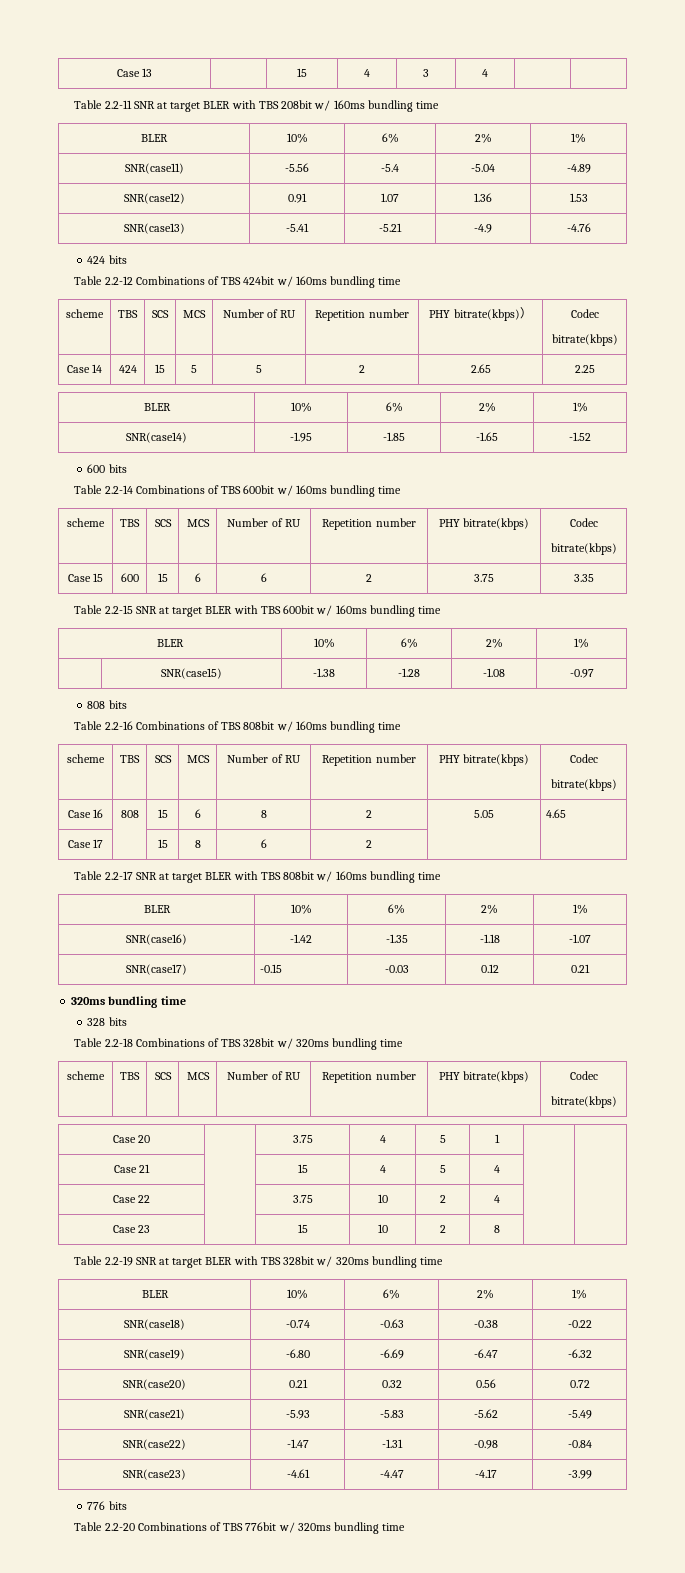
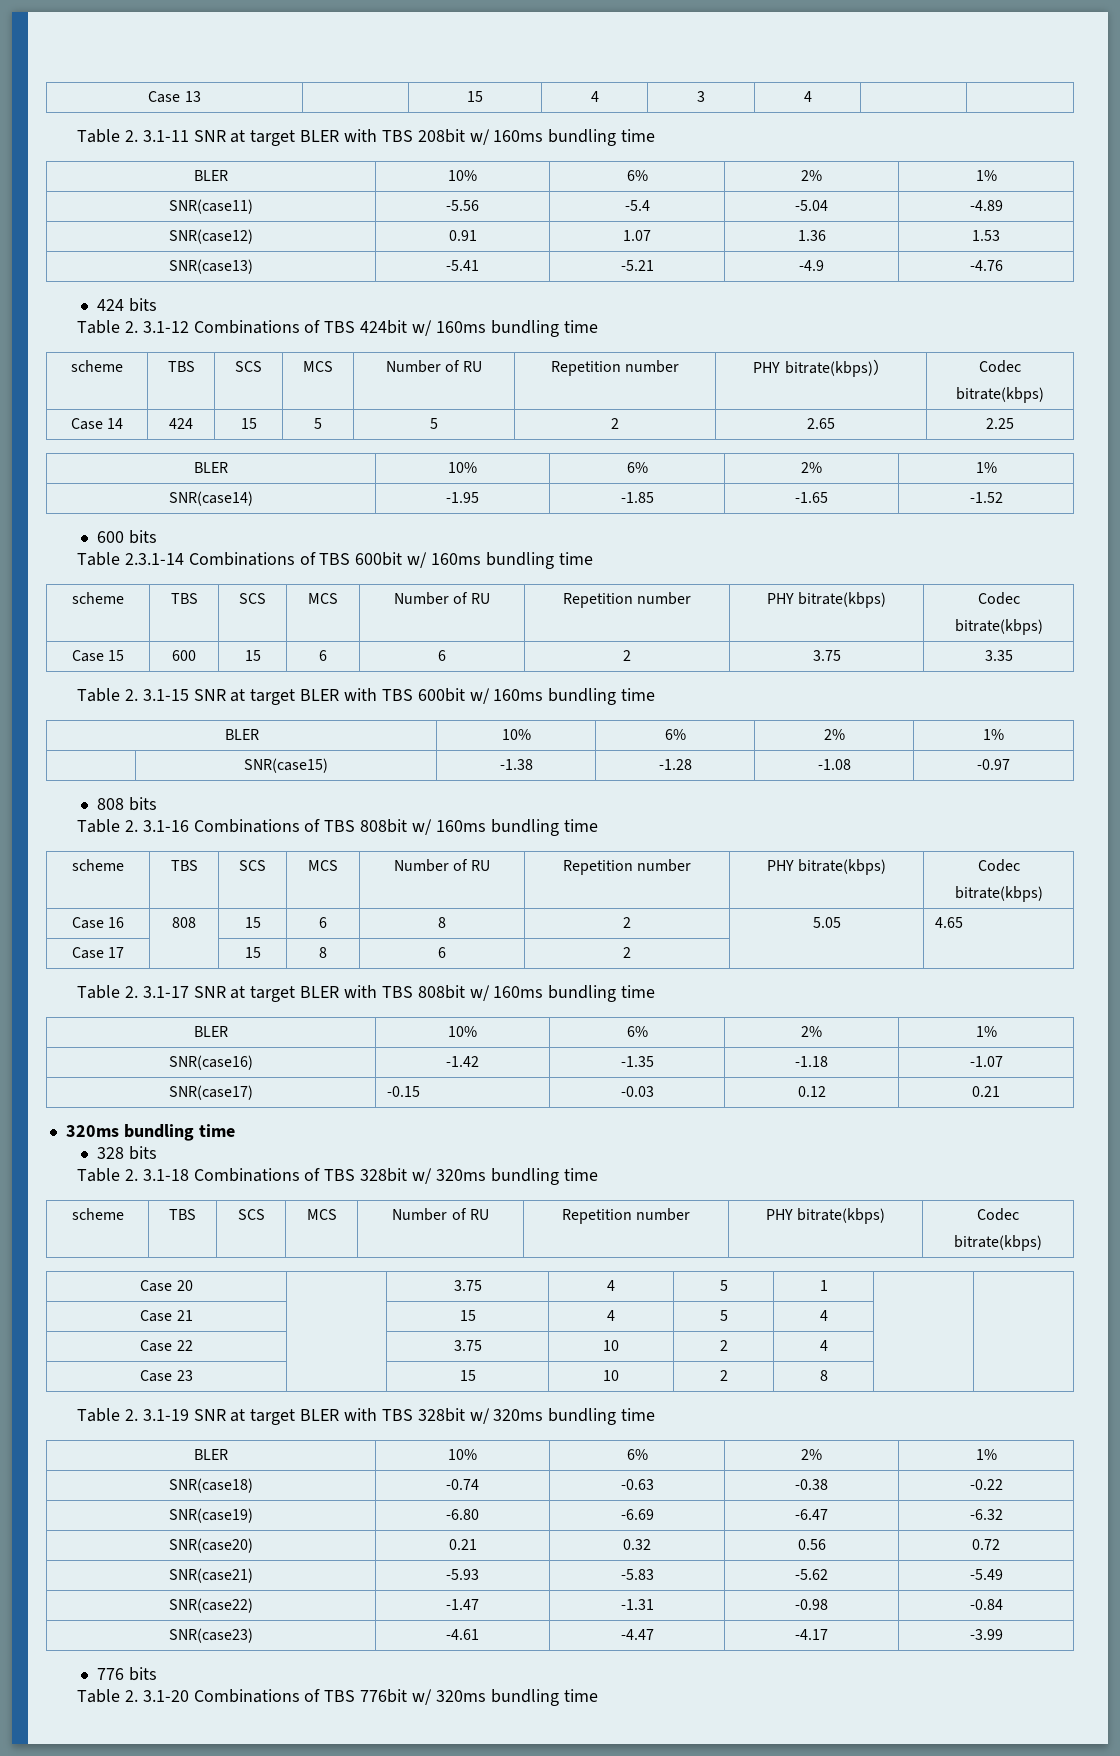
- Table 2.2-11 SNR at target BLER with TBS 208bit w/ 160ms bundling time
+ Table 2. 3.1-11 SNR at target BLER with TBS 208bit w/ 160ms bundling time
- Table 2.2-12 Combinations of TBS 424bit w/ 160ms bundling time
+ Table 2. 3.1-12 Combinations of TBS 424bit w/ 160ms bundling time
- Table 2.2-14 Combinations of TBS 600bit w/ 160ms bundling time
+ Table 2.3.1-14 Combinations of TBS 600bit w/ 160ms bundling time
- Table 2.2-15 SNR at target BLER with TBS 600bit w/ 160ms bundling time
+ Table 2. 3.1-15 SNR at target BLER with TBS 600bit w/ 160ms bundling time
- Table 2.2-16 Combinations of TBS 808bit w/ 160ms bundling time
+ Table 2. 3.1-16 Combinations of TBS 808bit w/ 160ms bundling time
- Table 2.2-17 SNR at target BLER with TBS 808bit w/ 160ms bundling time
+ Table 2. 3.1-17 SNR at target BLER with TBS 808bit w/ 160ms bundling time
- Table 2.2-18 Combinations of TBS 328bit w/ 320ms bundling time
+ Table 2. 3.1-18 Combinations of TBS 328bit w/ 320ms bundling time
- Table 2.2-19 SNR at target BLER with TBS 328bit w/ 320ms bundling time
+ Table 2. 3.1-19 SNR at target BLER with TBS 328bit w/ 320ms bundling time
- Table 2.2-20 Combinations of TBS 776bit w/ 320ms bundling time
+ Table 2. 3.1-20 Combinations of TBS 776bit w/ 320ms bundling time

